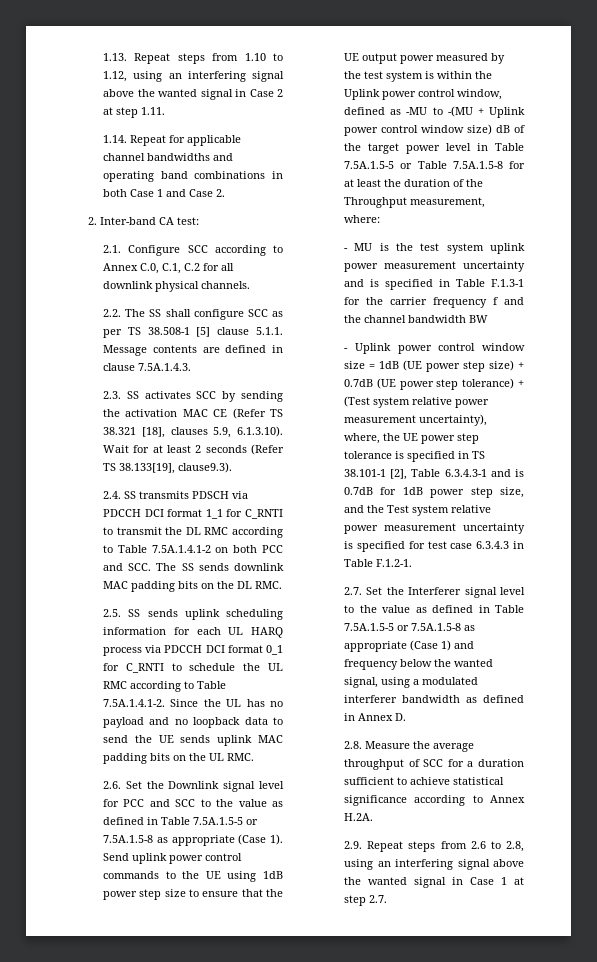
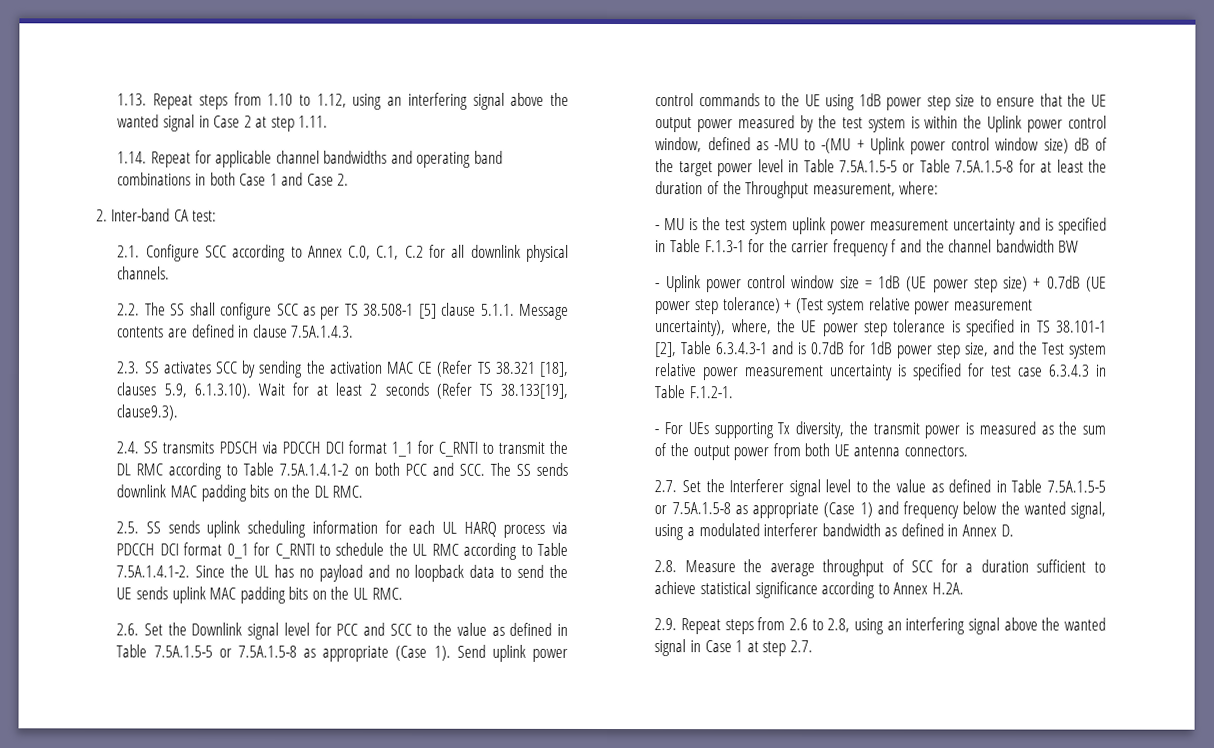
+ - For UEs supporting Tx diversity, the transmit power is measured as the sum of the output power from both UE antenna connectors.

